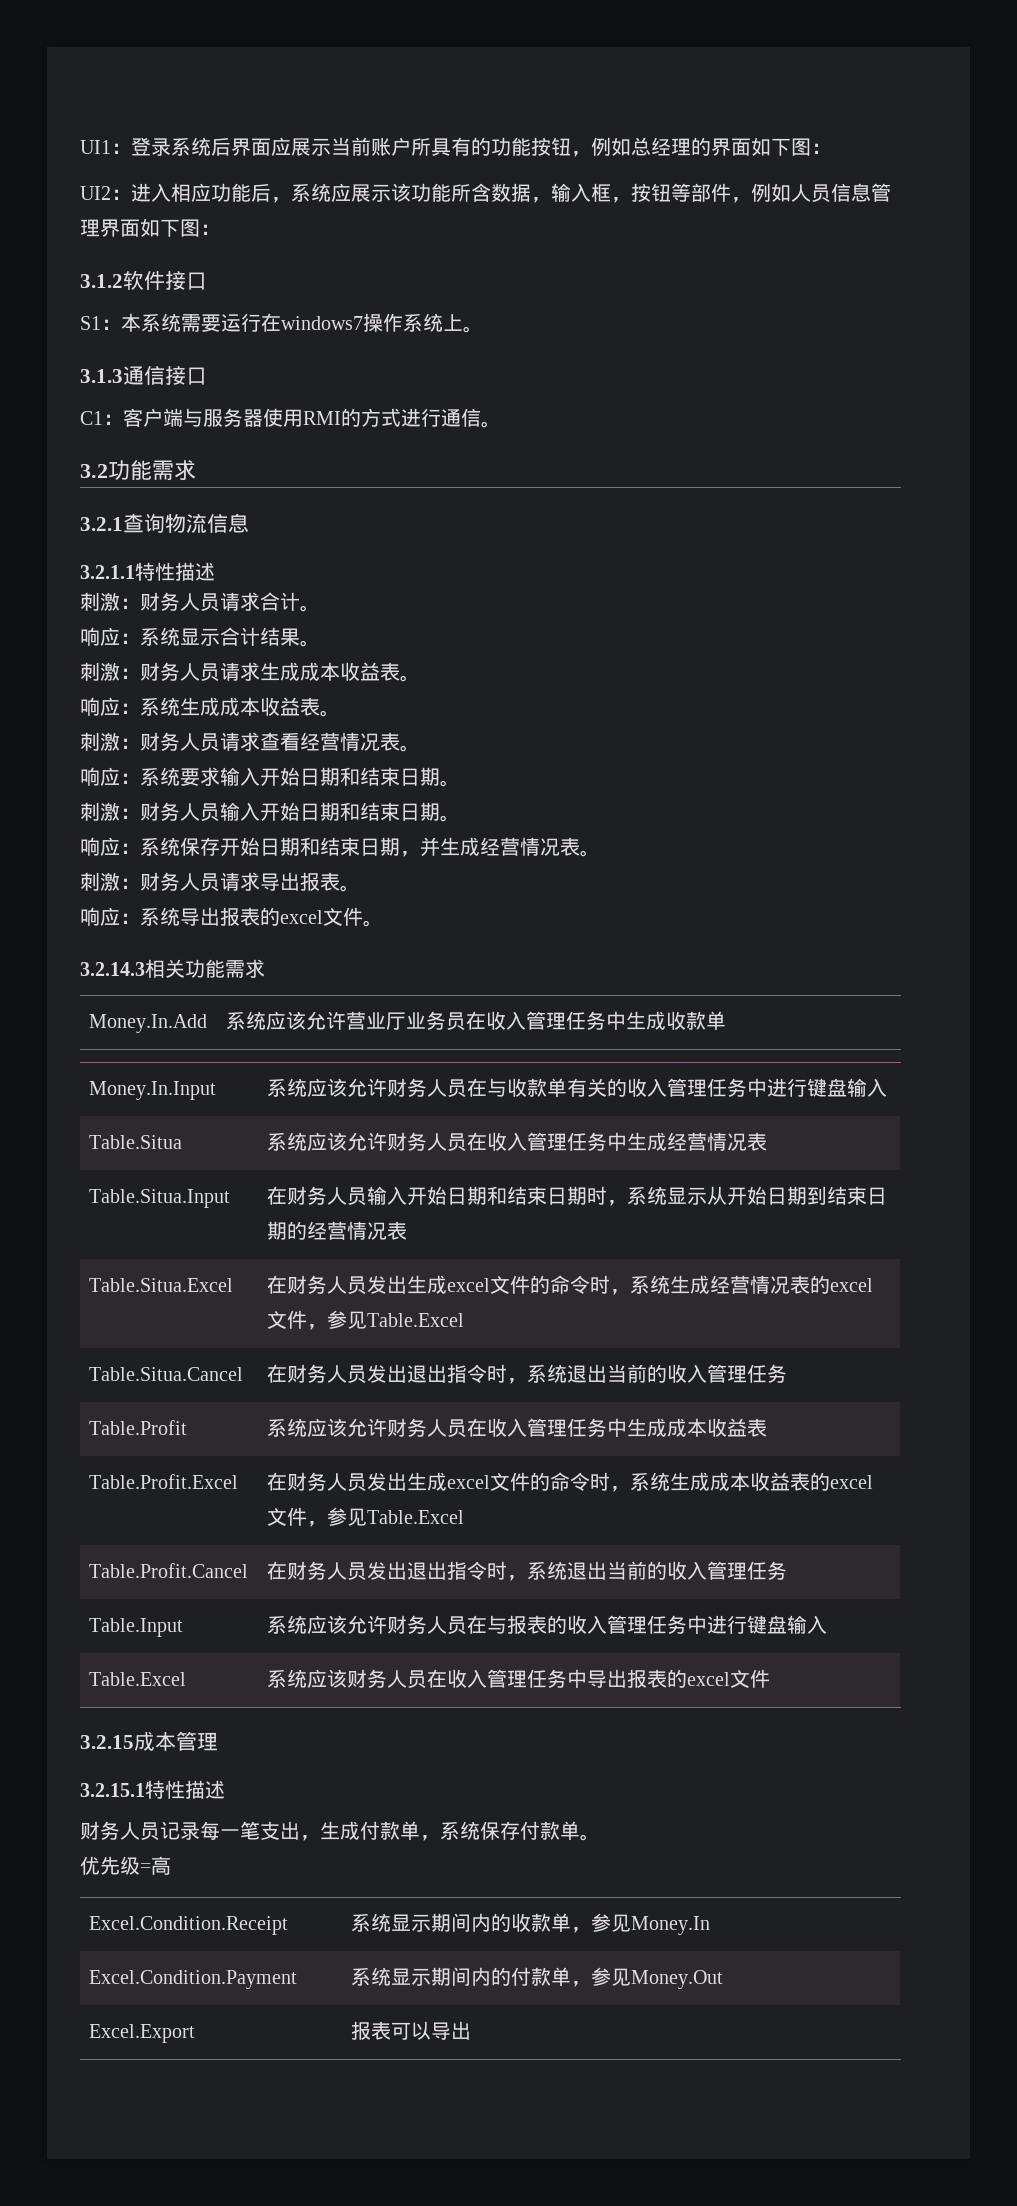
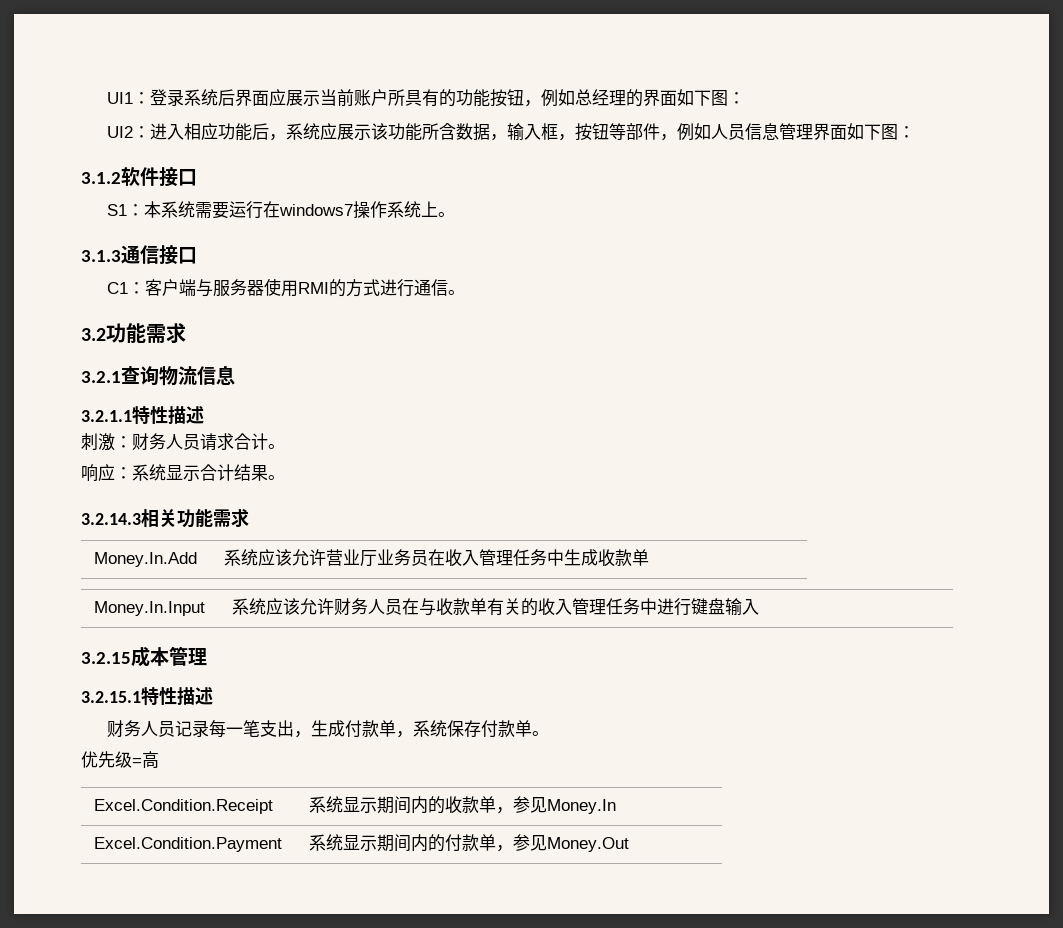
- 刺激：财务人员请求生成成本收益表。
- 响应：系统生成成本收益表。
- 刺激：财务人员请求查看经营情况表。
- 响应：系统要求输入开始日期和结束日期。
- 刺激：财务人员输入开始日期和结束日期。
- 响应：系统保存开始日期和结束日期，并生成经营情况表。
- 刺激：财务人员请求导出报表。
- 响应：系统导出报表的excel文件。
- Table.Situa | 系统应该允许财务人员在收入管理任务中生成经营情况表
- Table.Situa.Input | 在财务人员输入开始日期和结束日期时，系统显示从开始日期到结束日期的经营情况表
- Table.Situa.Excel | 在财务人员发出生成excel文件的命令时，系统生成经营情况表的excel文件，参见Table.Excel
- Table.Situa.Cancel | 在财务人员发出退出指令时，系统退出当前的收入管理任务
- Table.Profit | 系统应该允许财务人员在收入管理任务中生成成本收益表
- Table.Profit.Excel | 在财务人员发出生成excel文件的命令时，系统生成成本收益表的excel文件，参见Table.Excel
- Table.Profit.Cancel | 在财务人员发出退出指令时，系统退出当前的收入管理任务
- Table.Input | 系统应该允许财务人员在与报表的收入管理任务中进行键盘输入
- Table.Excel | 系统应该财务人员在收入管理任务中导出报表的excel文件
- Excel.Export | 报表可以导出

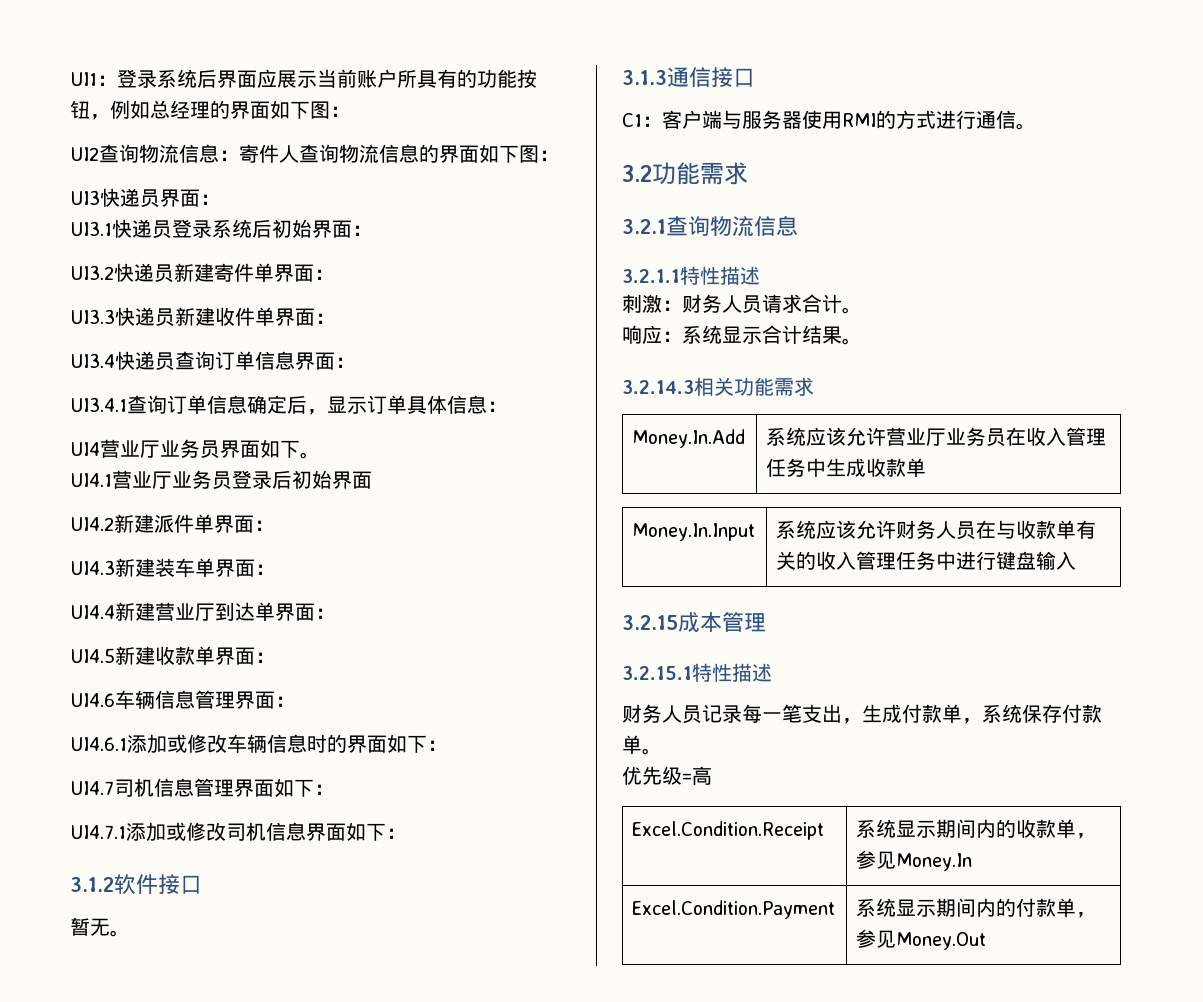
- UI2：进入相应功能后，系统应展示该功能所含数据，输入框，按钮等部件，例如人员信息管理界面如下图：
+ UI2查询物流信息：寄件人查询物流信息的界面如下图：
+ UI3快递员界面：
+ UI3.1快递员登录系统后初始界面：
+ UI3.2快递员新建寄件单界面：
+ UI3.3快递员新建收件单界面：
+ UI3.4快递员查询订单信息界面：
+ UI3.4.1查询订单信息确定后，显示订单具体信息：
+ UI4营业厅业务员界面如下。
+ UI4.1营业厅业务员登录后初始界面
+ UI4.2新建派件单界面：
+ UI4.3新建装车单界面：
+ UI4.4新建营业厅到达单界面：
+ UI4.5新建收款单界面：
+ UI4.6车辆信息管理界面：
+ UI4.6.1添加或修改车辆信息时的界面如下：
+ UI4.7司机信息管理界面如下：
+ UI4.7.1添加或修改司机信息界面如下：
  3.1.2软件接口
- S1：本系统需要运行在windows7操作系统上。
+ 暂无。

